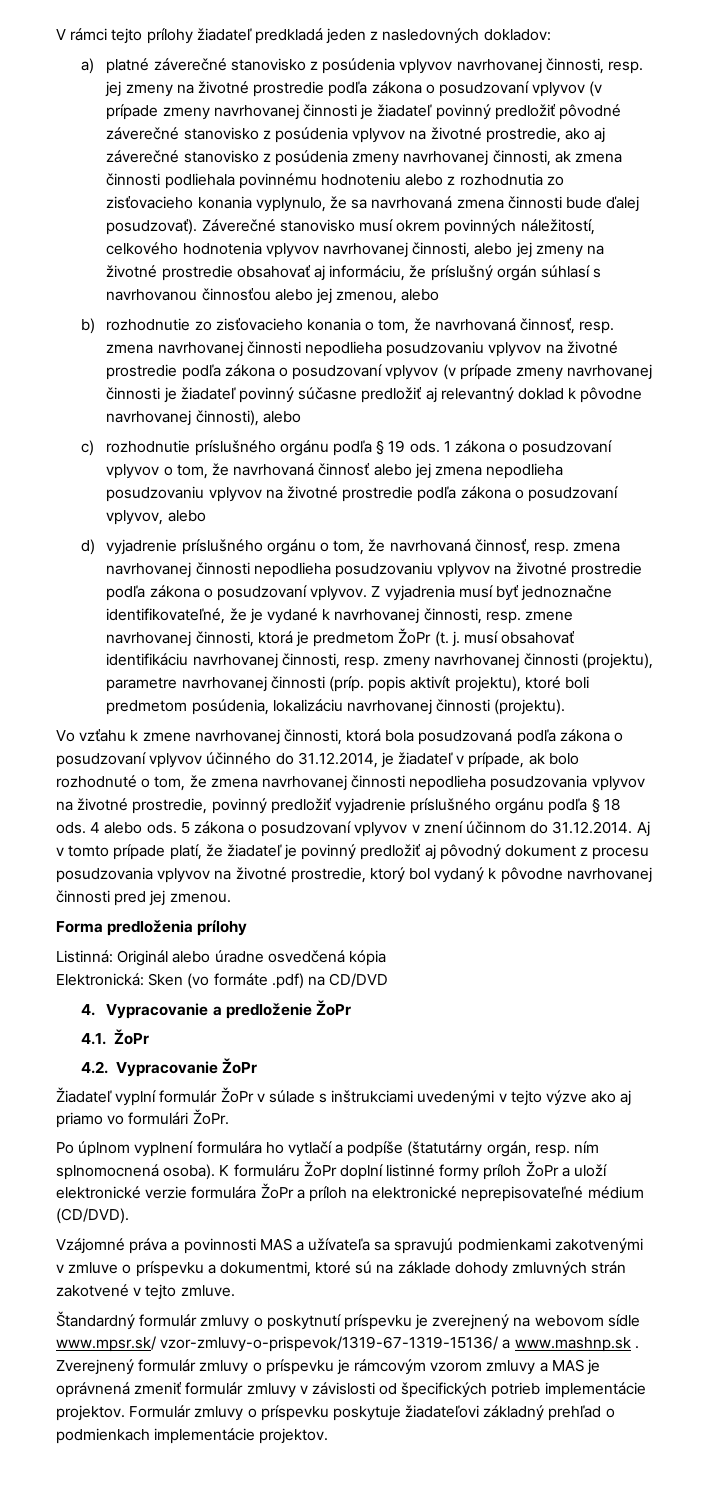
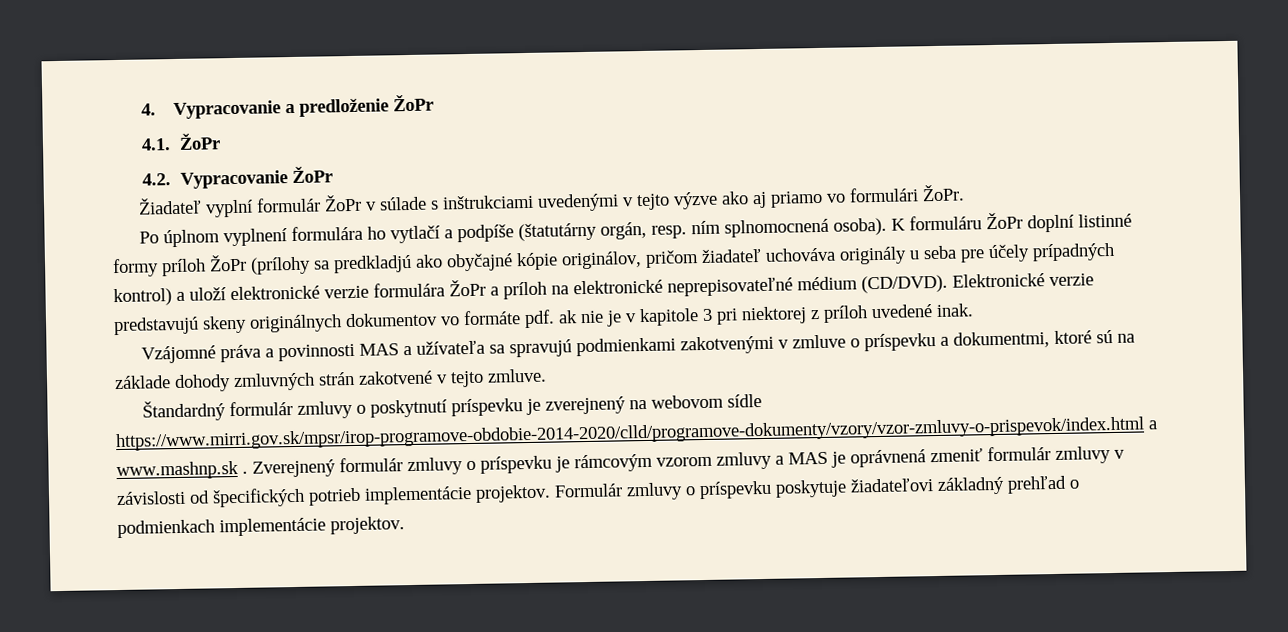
- V rámci tejto prílohy žiadateľ predkladá jeden z nasledovných dokladov:
- a) platné záverečné stanovisko z posúdenia vplyvov navrhovanej činnosti, resp. jej zmeny na životné prostredie podľa zákona o posudzovaní vplyvov (v prípade zmeny navrhovanej činnosti je žiadateľ povinný predložiť pôvodné záverečné stanovisko z posúdenia vplyvov na životné prostredie, ako aj záverečné stanovisko z posúdenia zmeny navrhovanej činnosti, ak zmena činnosti podliehala povinnému hodnoteniu alebo z rozhodnutia zo zisťovacieho konania vyplynulo, že sa navrhovaná zmena činnosti bude ďalej posudzovať). Záverečné stanovisko musí okrem povinných náležitostí, celkového hodnotenia vplyvov navrhovanej činnosti, alebo jej zmeny na životné prostredie obsahovať aj informáciu, že príslušný orgán súhlasí s navrhovanou činnosťou alebo jej zmenou, alebo
- b) rozhodnutie zo zisťovacieho konania o tom, že navrhovaná činnosť, resp. zmena navrhovanej činnosti nepodlieha posudzovaniu vplyvov na životné prostredie podľa zákona o posudzovaní vplyvov (v prípade zmeny navrhovanej činnosti je žiadateľ povinný súčasne predložiť aj relevantný doklad k pôvodne navrhovanej činnosti), alebo
- c) rozhodnutie príslušného orgánu podľa § 19 ods. 1 zákona o posudzovaní vplyvov o tom, že navrhovaná činnosť alebo jej zmena nepodlieha posudzovaniu vplyvov na životné prostredie podľa zákona o posudzovaní vplyvov, alebo
- d) vyjadrenie príslušného orgánu o tom, že navrhovaná činnosť, resp. zmena navrhovanej činnosti nepodlieha posudzovaniu vplyvov na životné prostredie podľa zákona o posudzovaní vplyvov. Z vyjadrenia musí byť jednoznačne identifikovateľné, že je vydané k navrhovanej činnosti, resp. zmene navrhovanej činnosti, ktorá je predmetom ŽoPr (t. j. musí obsahovať identifikáciu navrhovanej činnosti, resp. zmeny navrhovanej činnosti (projektu), parametre navrhovanej činnosti (príp. popis aktivít projektu), ktoré boli predmetom posúdenia, lokalizáciu navrhovanej činnosti (projektu).
- Vo vzťahu k zmene navrhovanej činnosti, ktorá bola posudzovaná podľa zákona o posudzovaní vplyvov účinného do 31.12.2014, je žiadateľ v prípade, ak bolo rozhodnuté o tom, že zmena navrhovanej činnosti nepodlieha posudzovania vplyvov na životné prostredie, povinný predložiť vyjadrenie príslušného orgánu podľa § 18 ods. 4 alebo ods. 5 zákona o posudzovaní vplyvov v znení účinnom do 31.12.2014. Aj v tomto prípade platí, že žiadateľ je povinný predložiť aj pôvodný dokument z procesu posudzovania vplyvov na životné prostredie, ktorý bol vydaný k pôvodne navrhovanej činnosti pred jej zmenou.
- Forma predloženia prílohy
- Listinná: Originál alebo úradne osvedčená kópia
- Elektronická: Sken (vo formáte .pdf) na CD/DVD
- K formuláru ŽoPr doplní listinné formy príloh ŽoPr a uloží elektronické verzie formulára ŽoPr a príloh na elektronické neprepisovateľné médium (CD/DVD).
+ K formuláru ŽoPr doplní listinné formy príloh ŽoPr (prílohy sa predkladjú ako obyčajné kópie originálov, pričom žiadateľ uchováva originály u seba pre účely prípadných kontrol) a uloží elektronické verzie formulára ŽoPr a príloh na elektronické neprepisovateľné médium (CD/DVD). Elektronické verzie predstavujú skeny originálnych dokumentov vo formáte pdf. ak nie je v kapitole 3 pri niektorej z príloh uvedené inak.
- Štandardný formulár zmluvy o poskytnutí príspevku je zverejnený na webovom sídle www.mpsr.sk/ vzor-zmluvy-o-prispevok/1319-67-1319-15136/ a www.mashnp.sk .
+ Štandardný formulár zmluvy o poskytnutí príspevku je zverejnený na webovom sídle https://www.mirri.gov.sk/mpsr/irop-programove-obdobie-2014-2020/clld/programove-dokumenty/vzory/vzor-zmluvy-o-prispevok/index.html a www.mashnp.sk .

